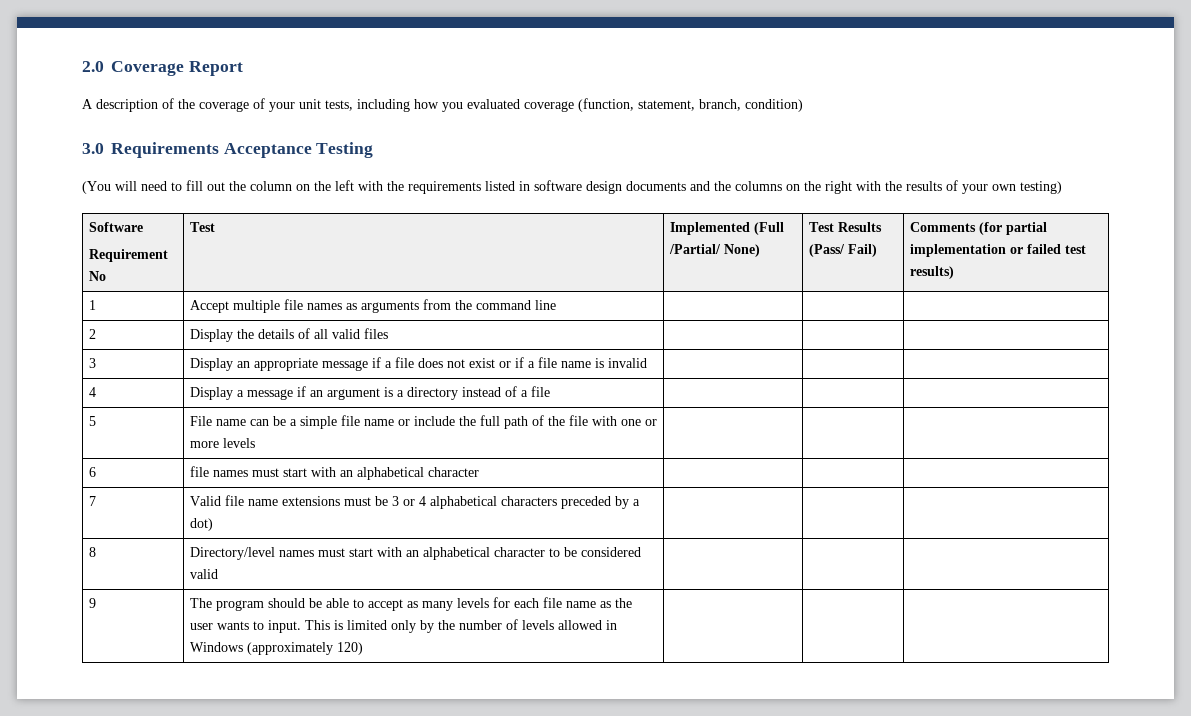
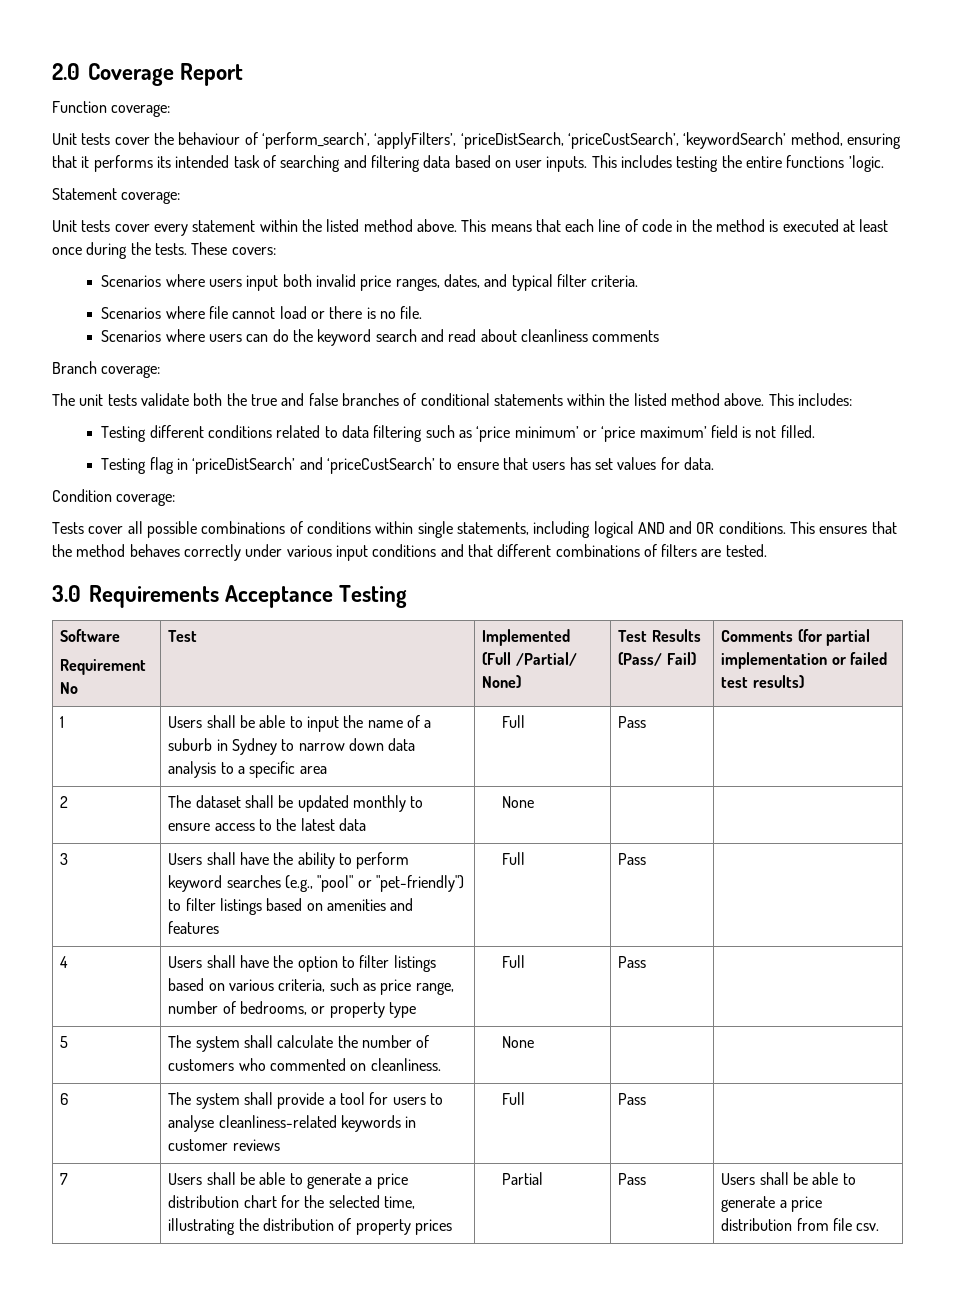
- A description of the coverage of your unit tests, including how you evaluated coverage (function, statement, branch, condition)
+ Function coverage:
+ Unit tests cover the behaviour of ‘perform_search’, ‘applyFilters’, ‘priceDistSearch, ‘priceCustSearch’, ‘keywordSearch’ method, ensuring that it performs its intended task of searching and filtering data based on user inputs. This includes testing the entire functions ’logic.
+ Statement coverage:
+ Unit tests cover every statement within the listed method above. This means that each line of code in the method is executed at least once during the tests. These covers:
+ Scenarios where users input both invalid price ranges, dates, and typical filter criteria.
+ Scenarios where file cannot load or there is no file.
+ Scenarios where users can do the keyword search and read about cleanliness comments
+ Branch coverage:
+ The unit tests validate both the true and false branches of conditional statements within the listed method above. This includes:
+ Testing different conditions related to data filtering such as ‘price minimum’ or ‘price maximum’ field is not filled.
+ Testing flag in ‘priceDistSearch’ and ‘priceCustSearch’ to ensure that users has set values for data.
+ Condition coverage:
+ Tests cover all possible combinations of conditions within single statements, including logical AND and OR conditions. This ensures that the method behaves correctly under various input conditions and that different combinations of filters are tested.
  3.0 Requirements Acceptance Testing
- (You will need to fill out the column on the left with the requirements listed in software design documents and the columns on the right with the results of your own testing)
- 1 | Accept multiple file names as arguments from the command line | | |
- 2 | Display the details of all valid files | | |
- 3 | Display an appropriate message if a file does not exist or if a file name is invalid | | |
- 4 | Display a message if an argument is a directory instead of a file | | |
- 5 | File name can be a simple file name or include the full path of the file with one or more levels | | |
- 6 | file names must start with an alphabetical character | | |
- 7 | Valid file name extensions must be 3 or 4 alphabetical characters preceded by a dot) | | |
- 8 | Directory/level names must start with an alphabetical character to be considered valid | | |
- 9 | The program should be able to accept as many levels for each file name as the user wants to input. This is limited only by the number of levels allowed in Windows (approximately 120) | | |
+ 1 | Users shall be able to input the name of a suburb in Sydney to narrow down data analysis to a specific area | Full | Pass |
+ 2 | The dataset shall be updated monthly to ensure access to the latest data | None | |
+ 3 | Users shall have the ability to perform keyword searches (e.g., "pool" or "pet-friendly") to filter listings based on amenities and features | Full | Pass |
+ 4 | Users shall have the option to filter listings based on various criteria, such as price range, number of bedrooms, or property type | Full | Pass |
+ 5 | The system shall calculate the number of customers who commented on cleanliness. | None | |
+ 6 | The system shall provide a tool for users to analyse cleanliness-related keywords in customer reviews | Full | Pass |
+ 7 | Users shall be able to generate a price distribution chart for the selected time, illustrating the distribution of property prices | Partial | Pass | Users shall be able to generate a price distribution from file csv.

